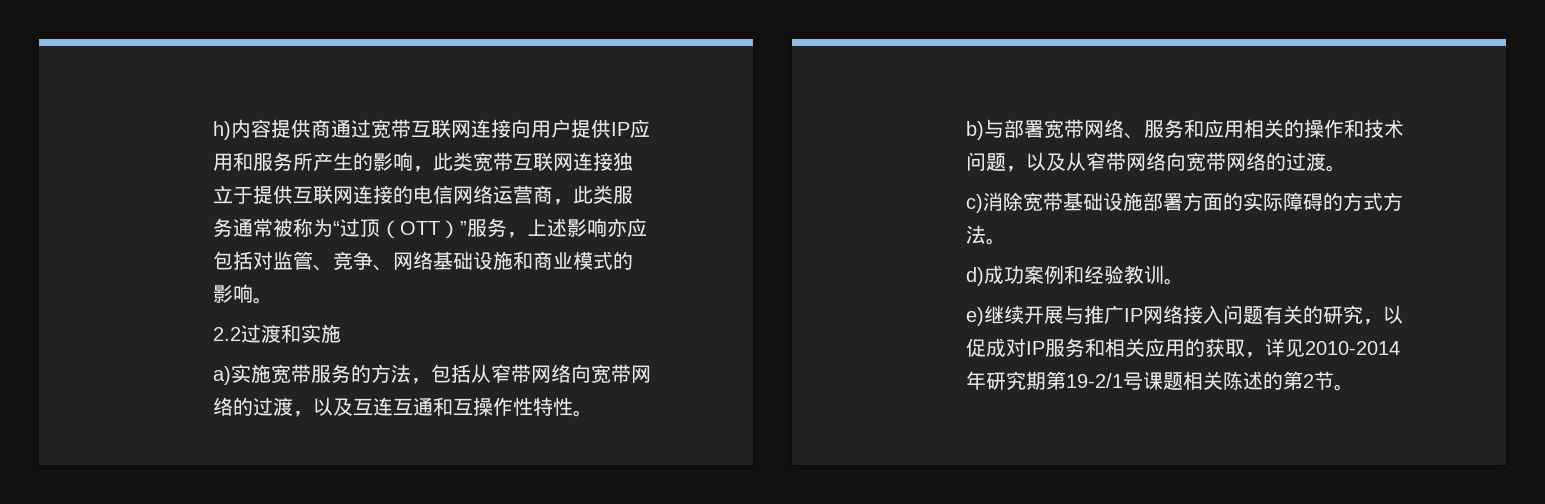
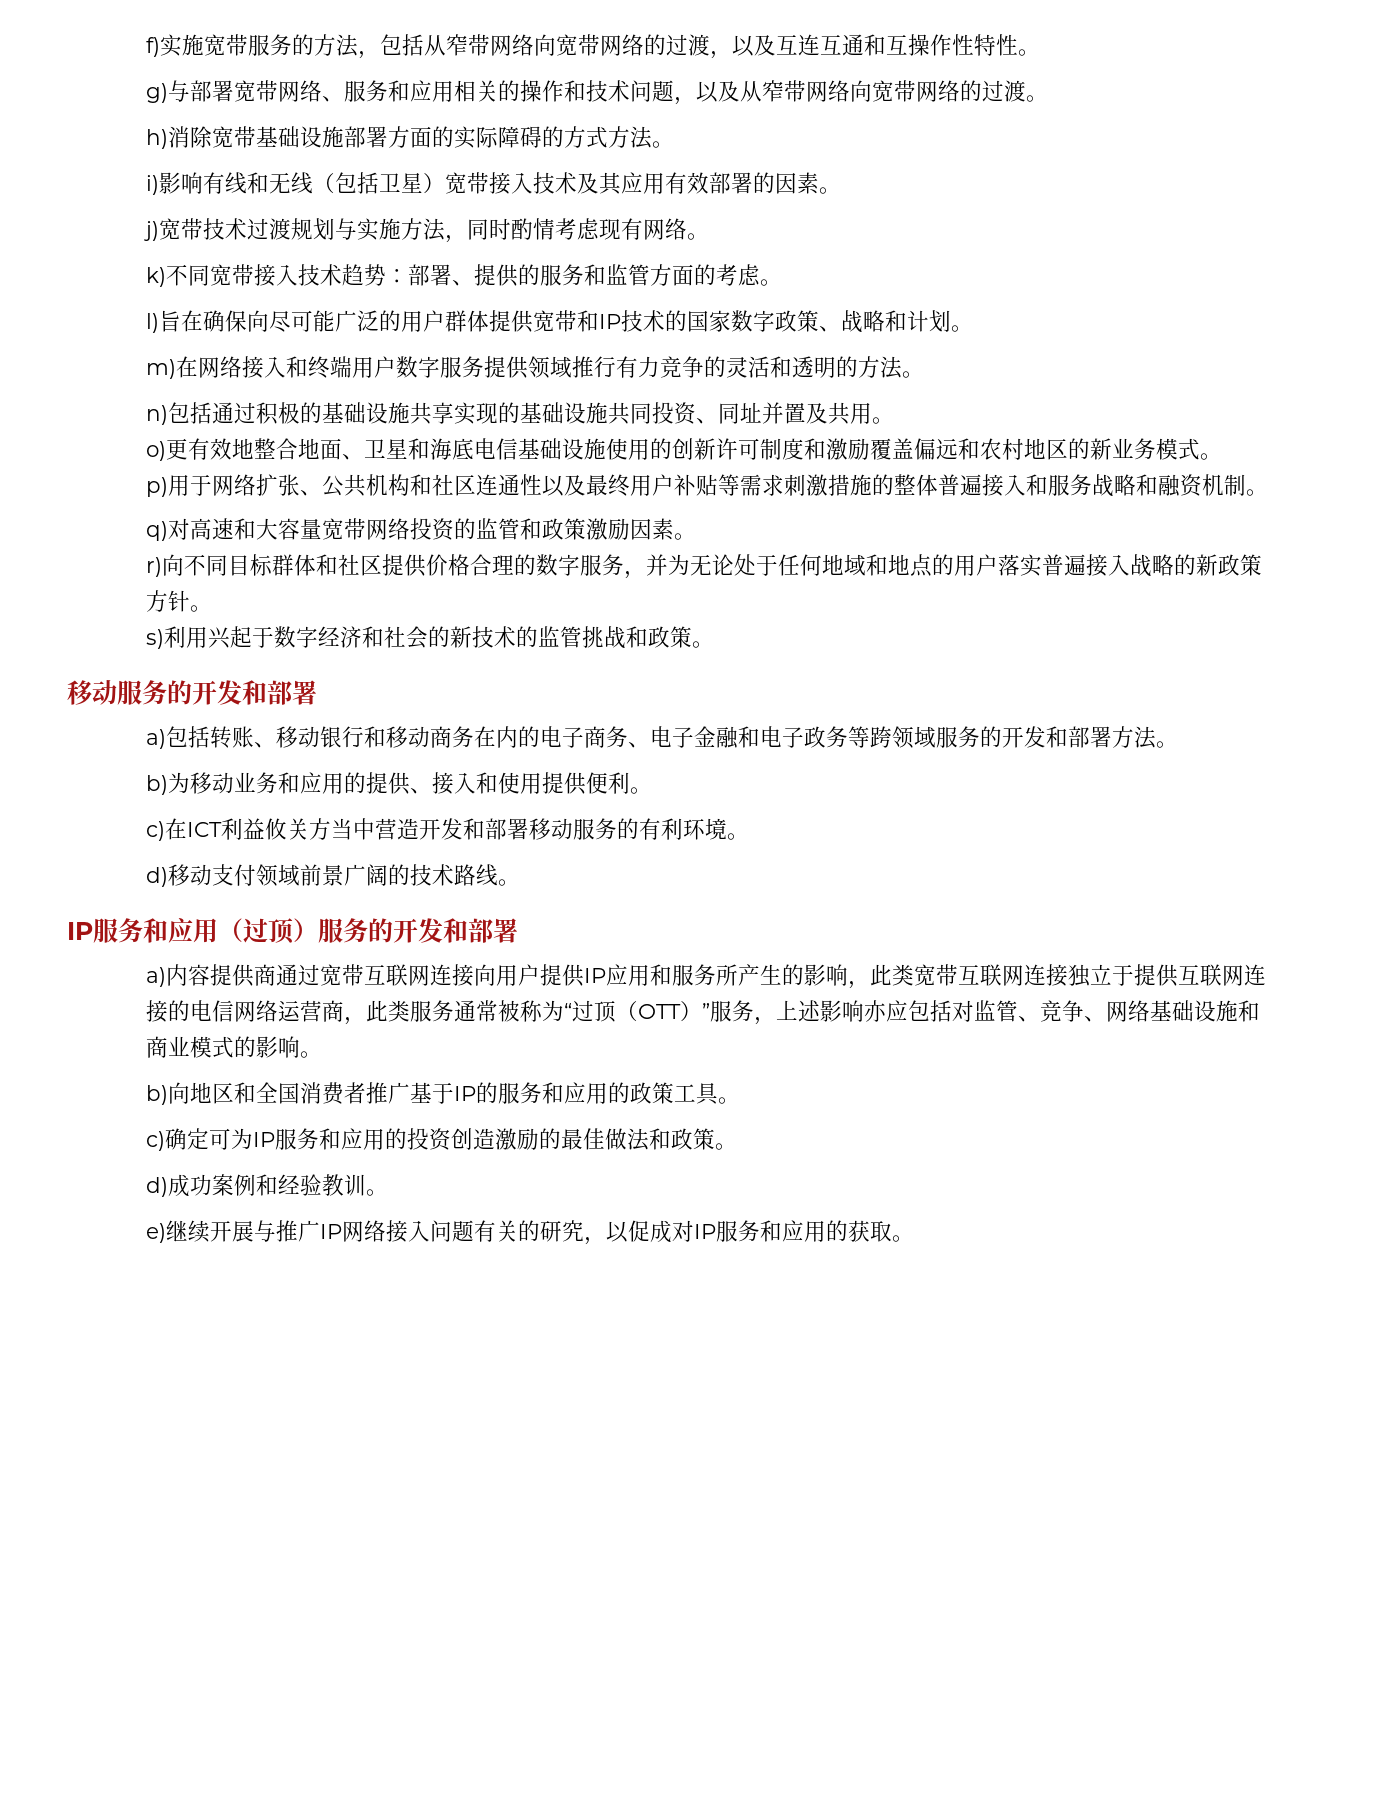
- h)内容提供商通过宽带互联网连接向用户提供IP应用和服务所产生的影响，此类宽带互联网连接独立于提供互联网连接的电信网络运营商，此类服务通常被称为“过顶（OTT）”服务，上述影响亦应包括对监管、竞争、网络基础设施和商业模式的影响。
+ f)实施宽带服务的方法，包括从窄带网络向宽带网络的过渡，以及互连互通和互操作性特性。
+ g)与部署宽带网络、服务和应用相关的操作和技术问题，以及从窄带网络向宽带网络的过渡。
+ h)消除宽带基础设施部署方面的实际障碍的方式方法。
+ i)影响有线和无线（包括卫星）宽带接入技术及其应用有效部署的因素。
+ j)宽带技术过渡规划与实施方法，同时酌情考虑现有网络。
+ k)不同宽带接入技术趋势：部署、提供的服务和监管方面的考虑。
+ l)旨在确保向尽可能广泛的用户群体提供宽带和IP技术的国家数字政策、战略和计划。
+ m)在网络接入和终端用户数字服务提供领域推行有力竞争的灵活和透明的方法。
+ n)包括通过积极的基础设施共享实现的基础设施共同投资、同址并置及共用。
+ o)更有效地整合地面、卫星和海底电信基础设施使用的创新许可制度和激励覆盖偏远和农村地区的新业务模式。
+ p)用于网络扩张、公共机构和社区连通性以及最终用户补贴等需求刺激措施的整体普遍接入和服务战略和融资机制。
+ q)对高速和大容量宽带网络投资的监管和政策激励因素。
+ r)向不同目标群体和社区提供价格合理的数字服务，并为无论处于任何地域和地点的用户落实普遍接入战略的新政策方针。
+ s)利用兴起于数字经济和社会的新技术的监管挑战和政策。
+ 移动服务的开发和部署
+ a)包括转账、移动银行和移动商务在内的电子商务、电子金融和电子政务等跨领域服务的开发和部署方法。
+ b)为移动业务和应用的提供、接入和使用提供便利。
+ c)在ICT利益攸关方当中营造开发和部署移动服务的有利环境。
+ d)移动支付领域前景广阔的技术路线。
+ IP服务和应用（过顶）服务的开发和部署
+ a)内容提供商通过宽带互联网连接向用户提供IP应用和服务所产生的影响，此类宽带互联网连接独立于提供互联网连接的电信网络运营商，此类服务通常被称为“过顶（OTT）”服务，上述影响亦应包括对监管、竞争、网络基础设施和商业模式的影响。
- 2.2过渡和实施
- a)实施宽带服务的方法，包括从窄带网络向宽带网络的过渡，以及互连互通和互操作性特性。
- b)与部署宽带网络、服务和应用相关的操作和技术问题，以及从窄带网络向宽带网络的过渡。
- c)消除宽带基础设施部署方面的实际障碍的方式方法。
+ b)向地区和全国消费者推广基于IP的服务和应用的政策工具。
+ c)确定可为IP服务和应用的投资创造激励的最佳做法和政策。
- e)继续开展与推广IP网络接入问题有关的研究，以促成对IP服务和相关应用的获取，详见2010-2014年研究期第19-2/1号课题相关陈述的第2节。
+ e)继续开展与推广IP网络接入问题有关的研究，以促成对IP服务和应用的获取。

